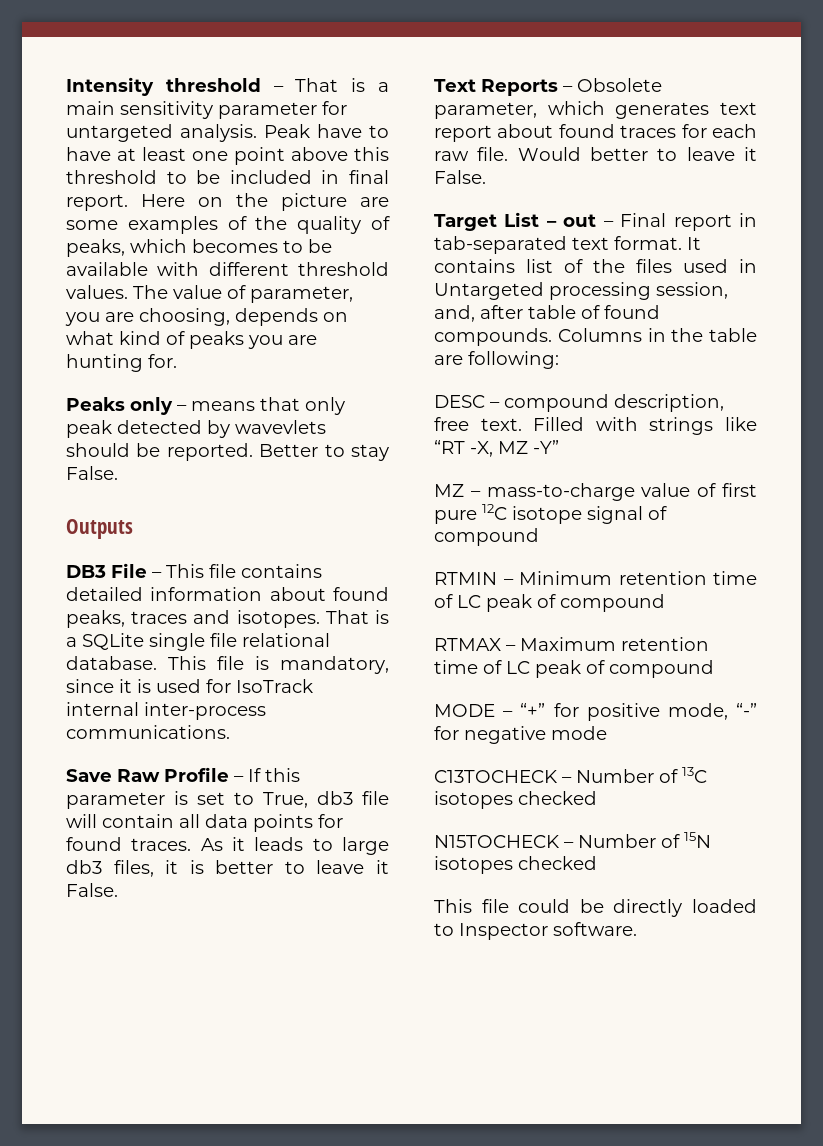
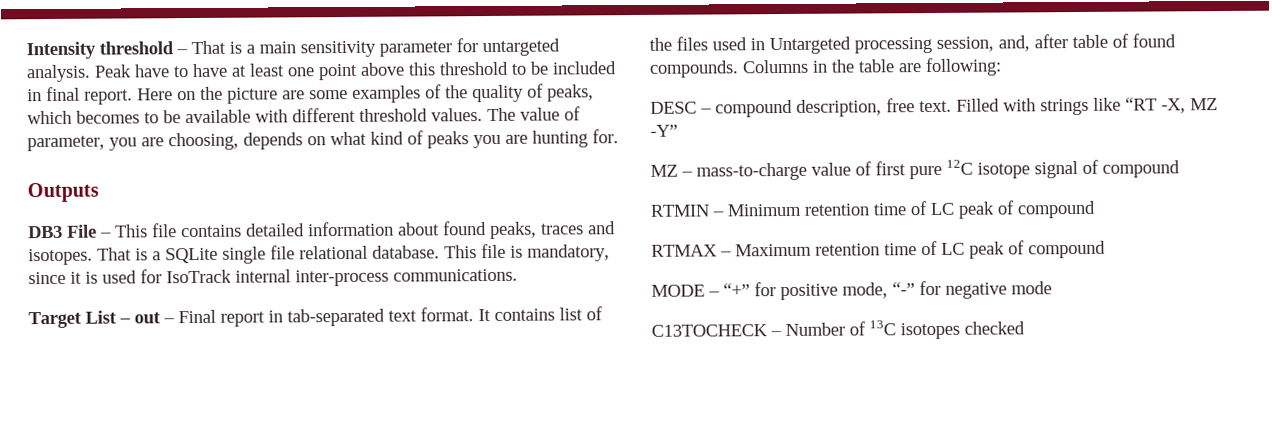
- Peaks only – means that only peak detected by wavevlets should be reported. Better to stay False.
- Save Raw Profile – If this parameter is set to True, db3 file will contain all data points for found traces. As it leads to large db3 files, it is better to leave it False.
- Text Reports – Obsolete parameter, which generates text report about found traces for each raw file. Would better to leave it False.
- N15TOCHECK – Number of 15N isotopes checked
- This file could be directly loaded to Inspector software.

